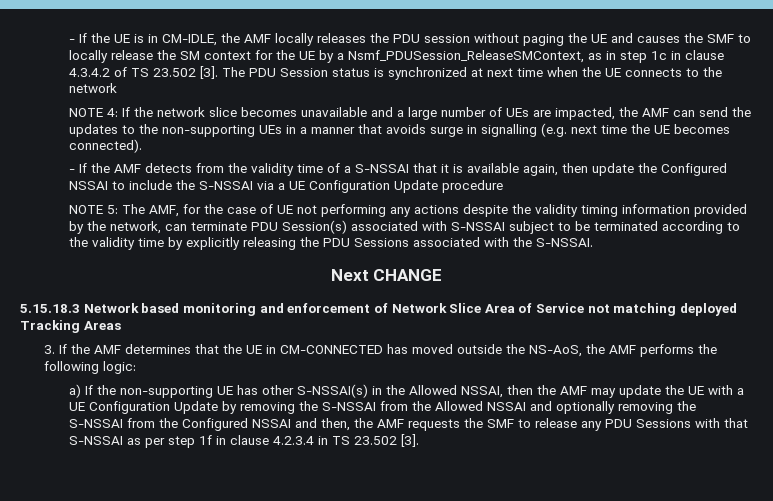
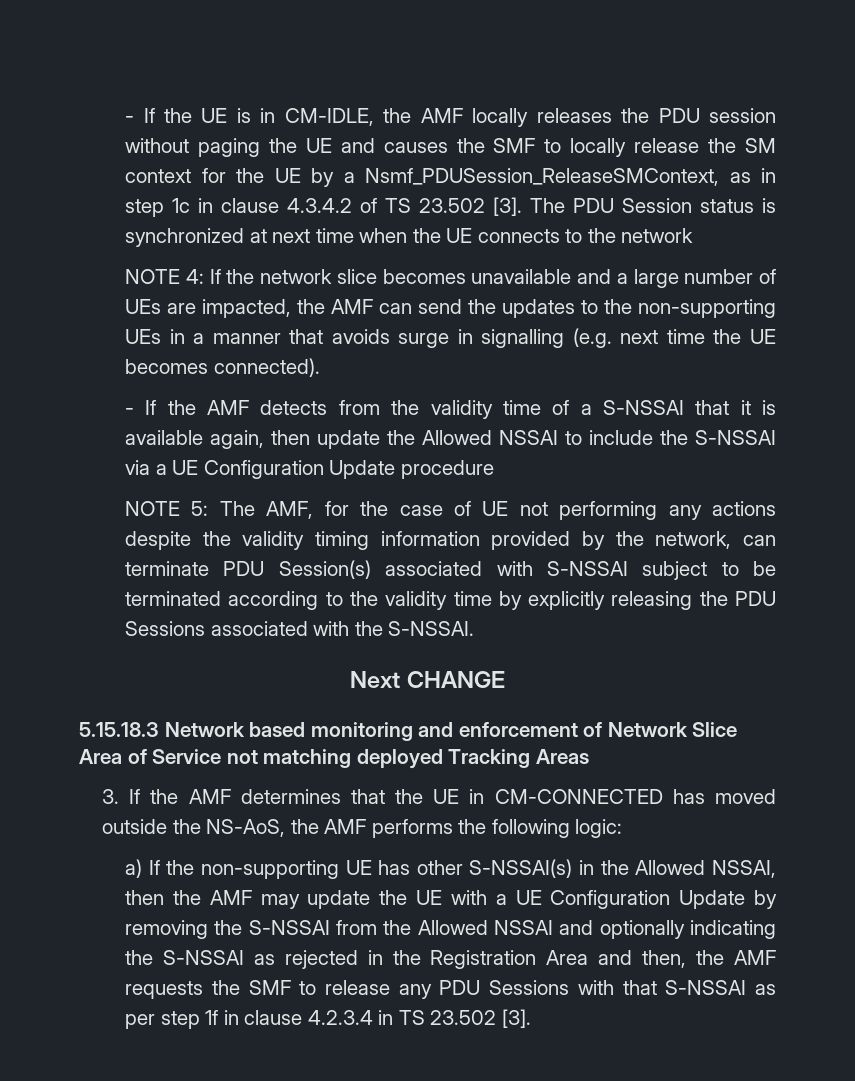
- - If the AMF detects from the validity time of a S-NSSAI that it is available again, then update the Configured NSSAI to include the S-NSSAI via a UE Configuration Update procedure
+ - If the AMF detects from the validity time of a S-NSSAI that it is available again, then update the Allowed NSSAI to include the S-NSSAI via a UE Configuration Update procedure
- a) If the non-supporting UE has other S-NSSAI(s) in the Allowed NSSAI, then the AMF may update the UE with a UE Configuration Update by removing the S-NSSAI from the Allowed NSSAI and optionally removing the S-NSSAI from the Configured NSSAI and then, the AMF requests the SMF to release any PDU Sessions with that S-NSSAI as per step 1f in clause 4.2.3.4 in TS 23.502 [3].
+ a) If the non-supporting UE has other S-NSSAI(s) in the Allowed NSSAI, then the AMF may update the UE with a UE Configuration Update by removing the S-NSSAI from the Allowed NSSAI and optionally indicating the S-NSSAI as rejected in the Registration Area and then, the AMF requests the SMF to release any PDU Sessions with that S-NSSAI as per step 1f in clause 4.2.3.4 in TS 23.502 [3].

